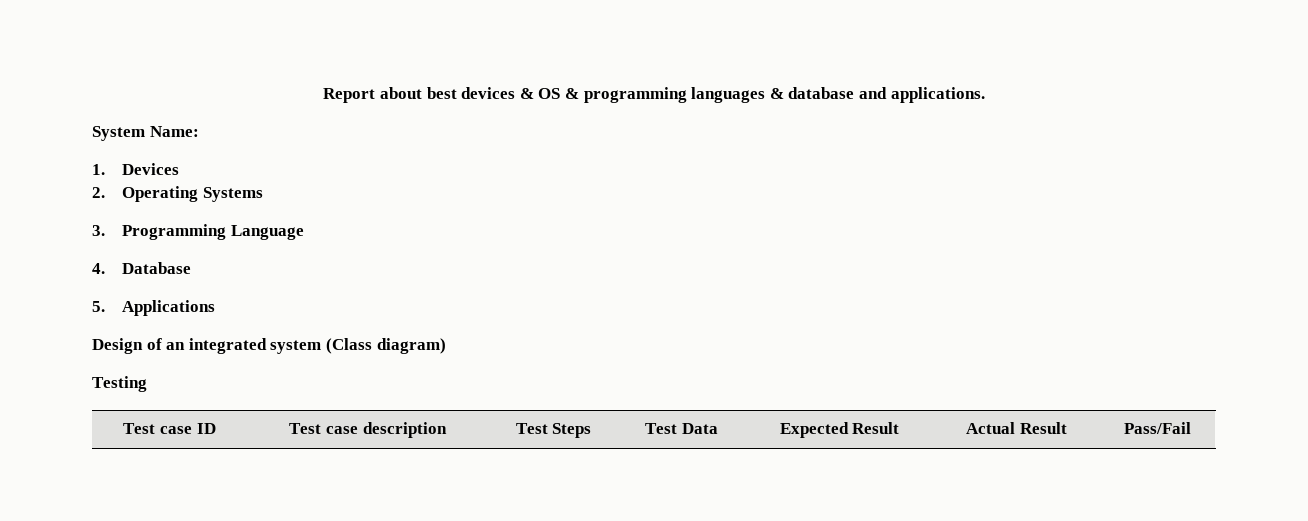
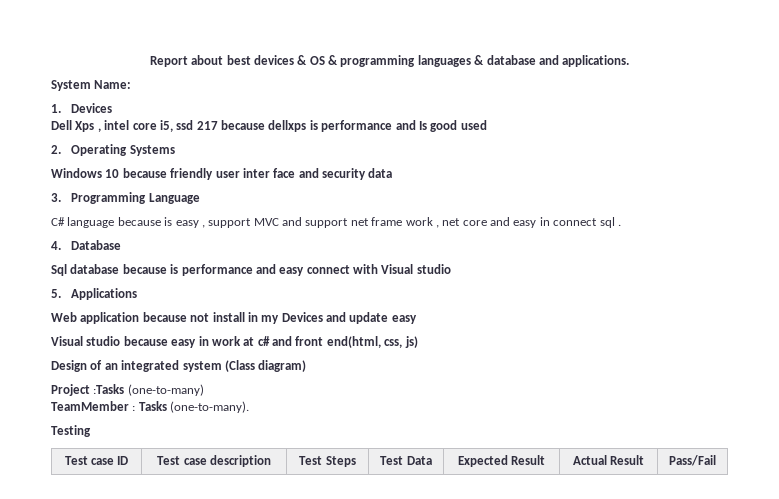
+ Dell Xps , intel core i5, ssd 217 because dellxps is performance and Is good used
  2. Operating Systems
+ Windows 10 because friendly user inter face and security data
  3. Programming Language
+ C# language because is easy , support MVC and support net frame work , net core and easy in connect sql .
  4. Database
+ Sql database because is performance and easy connect with Visual studio
  5. Applications
+ Web application because not install in my Devices and update easy
+ Visual studio because easy in work at c# and front end(html, css, js)
+ Project :Tasks (one-to-many)
+ TeamMember : Tasks (one-to-many).

